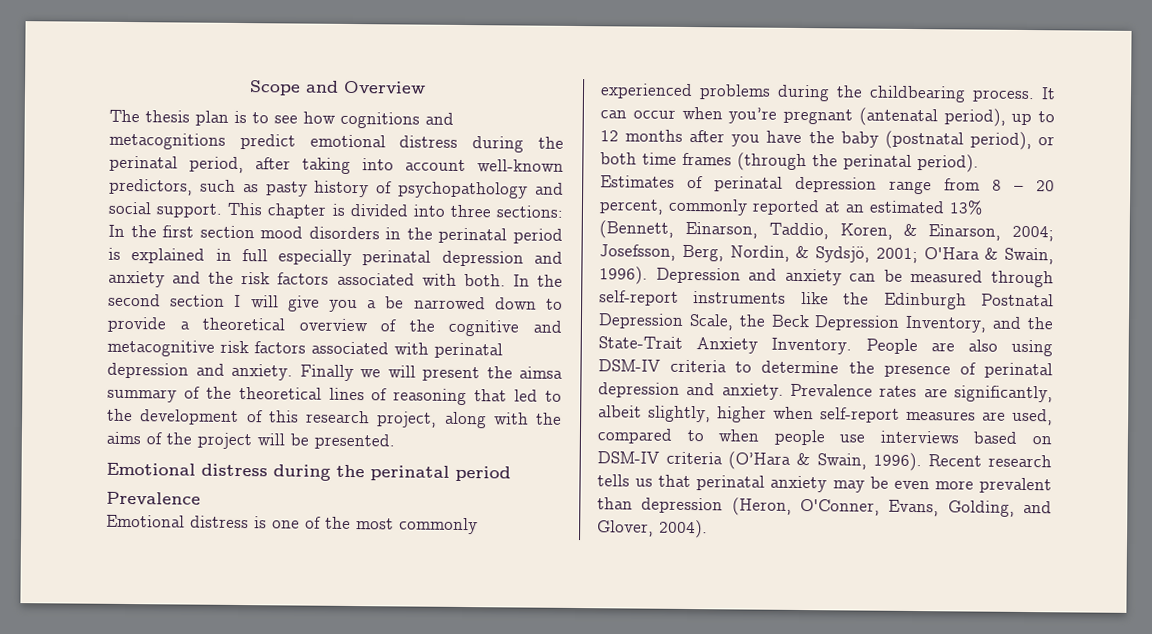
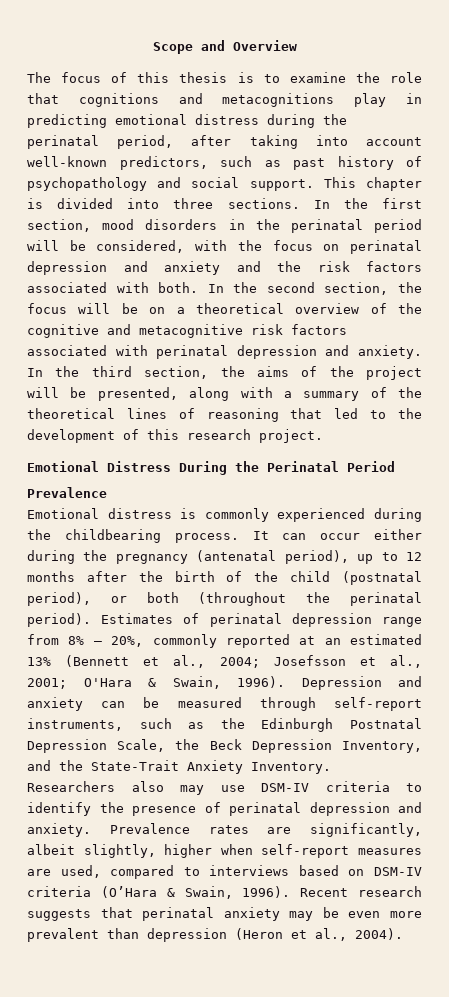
- The thesis plan is to see how cognitions and metacognitions predict emotional distress during the perinatal period, after taking into account well-known predictors, such as pasty history of psychopathology and social support.
+ The focus of this thesis is to examine the role that cognitions and metacognitions play in predicting emotional distress during the perinatal period, after taking into account well-known predictors, such as past history of psychopathology and social support.
- This chapter is divided into three sections: In the first section mood disorders in the perinatal period is explained in full especially perinatal depression and anxiety and the risk factors associated with both.
+ This chapter is divided into three sections. In the first section, mood disorders in the perinatal period will be considered, with the focus on perinatal depression and anxiety and the risk factors associated with both.
- In the second section I will give you a be narrowed down to provide a theoretical overview of the cognitive and metacognitive risk factors associated with perinatal depression and anxiety.
+ In the second section, the focus will be on a theoretical overview of the cognitive and metacognitive risk factors associated with perinatal depression and anxiety.
- Finally we will present the aimsa summary of the theoretical lines of reasoning that led to the development of this research project, along with the aims of the project will be presented.
- Emotional distress during the perinatal period
+ In the third section, the aims of the project will be presented, along with a summary of the theoretical lines of reasoning that led to the development of this research project.
+ Emotional Distress During the Perinatal Period
- Emotional distress is one of the most commonly experienced problems during the childbearing process.
+ Emotional distress is commonly experienced during the childbearing process.
- It can occur when you’re pregnant (antenatal period), up to 12 months after you have the baby (postnatal period), or both time frames (through the perinatal period).
+ It can occur either during the pregnancy (antenatal period), up to 12 months after the birth of the child (postnatal period), or both (throughout the perinatal period).
- Estimates of perinatal depression range from 8 – 20 percent, commonly reported at an estimated 13% (Bennett, Einarson, Taddio, Koren, & Einarson, 2004; Josefsson, Berg, Nordin, & Sydsjö, 2001; O'Hara & Swain, 1996).
+ Estimates of perinatal depression range from 8% – 20%, commonly reported at an estimated 13% (Bennett et al., 2004; Josefsson et al., 2001; O'Hara & Swain, 1996).
- Depression and anxiety can be measured through self-report instruments like the Edinburgh Postnatal Depression Scale, the Beck Depression Inventory, and the State-Trait Anxiety Inventory.
+ Depression and anxiety can be measured through self-report instruments, such as the Edinburgh Postnatal Depression Scale, the Beck Depression Inventory, and the State-Trait Anxiety Inventory.
- People are also using DSM-IV criteria to determine the presence of perinatal depression and anxiety.
+ Researchers also may use DSM-IV criteria to identify the presence of perinatal depression and anxiety.
- Prevalence rates are significantly, albeit slightly, higher when self-report measures are used, compared to when people use interviews based on DSM-IV criteria (O’Hara & Swain, 1996).
+ Prevalence rates are significantly, albeit slightly, higher when self-report measures are used, compared to interviews based on DSM-IV criteria (O’Hara & Swain, 1996).
- Recent research tells us that perinatal anxiety may be even more prevalent than depression (Heron, O'Conner, Evans, Golding, and Glover, 2004).
+ Recent research suggests that perinatal anxiety may be even more prevalent than depression (Heron et al., 2004).

